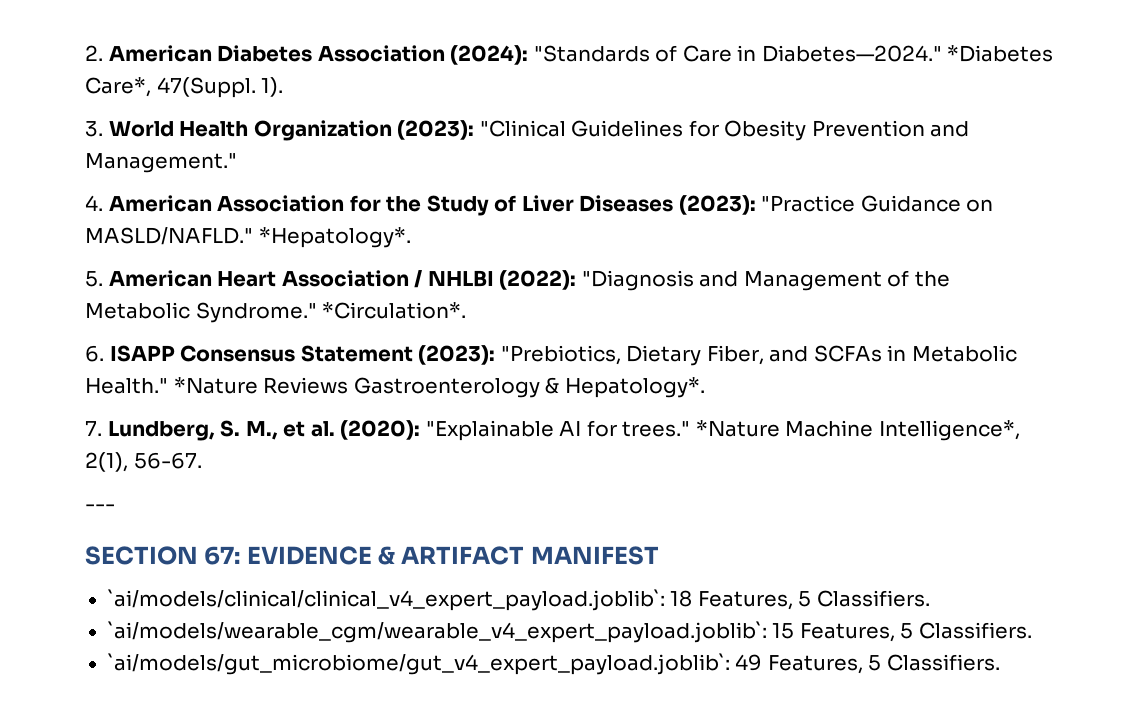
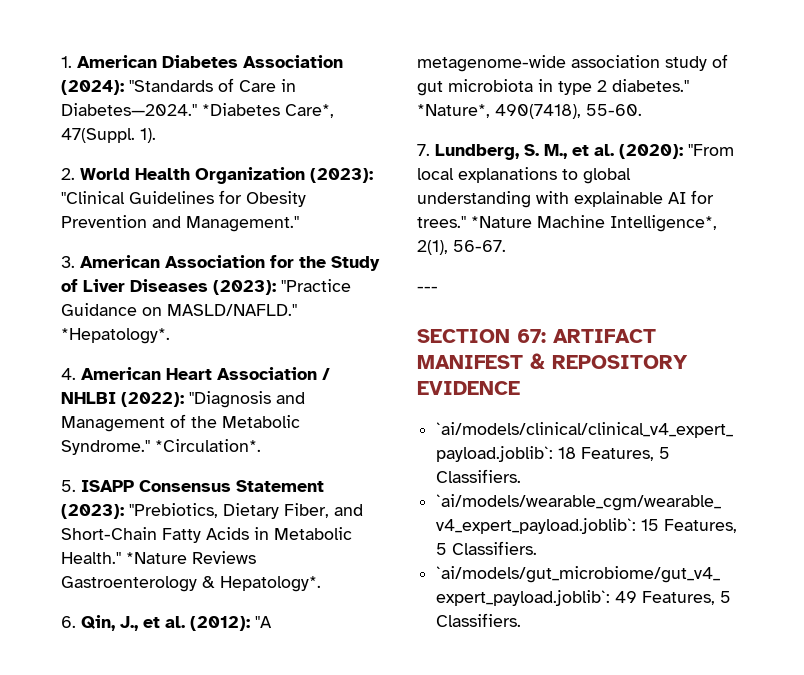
- 2. American Diabetes Association (2024): "Standards of Care in Diabetes—2024."
+ 1. American Diabetes Association (2024): "Standards of Care in Diabetes—2024."
- 3. World Health Organization (2023): "Clinical Guidelines for Obesity Prevention and Management."
+ 2. World Health Organization (2023): "Clinical Guidelines for Obesity Prevention and Management."
- 4. American Association for the Study of Liver Diseases (2023): "Practice Guidance on MASLD/NAFLD."
+ 3. American Association for the Study of Liver Diseases (2023): "Practice Guidance on MASLD/NAFLD."
- 5. American Heart Association / NHLBI (2022): "Diagnosis and Management of the Metabolic Syndrome."
+ 4. American Heart Association / NHLBI (2022): "Diagnosis and Management of the Metabolic Syndrome."
- 6. ISAPP Consensus Statement (2023): "Prebiotics, Dietary Fiber, and SCFAs in Metabolic Health."
+ 5. ISAPP Consensus Statement (2023): "Prebiotics, Dietary Fiber, and Short-Chain Fatty Acids in Metabolic Health."
+ 6. Qin, J., et al. (2012): "A metagenome-wide association study of gut microbiota in type 2 diabetes." *Nature*, 490(7418), 55-60.
- 7. Lundberg, S. M., et al. (2020): "Explainable AI for trees."
+ 7. Lundberg, S. M., et al. (2020): "From local explanations to global understanding with explainable AI for trees."
- SECTION 67: EVIDENCE & ARTIFACT MANIFEST
+ SECTION 67: ARTIFACT MANIFEST & REPOSITORY EVIDENCE

